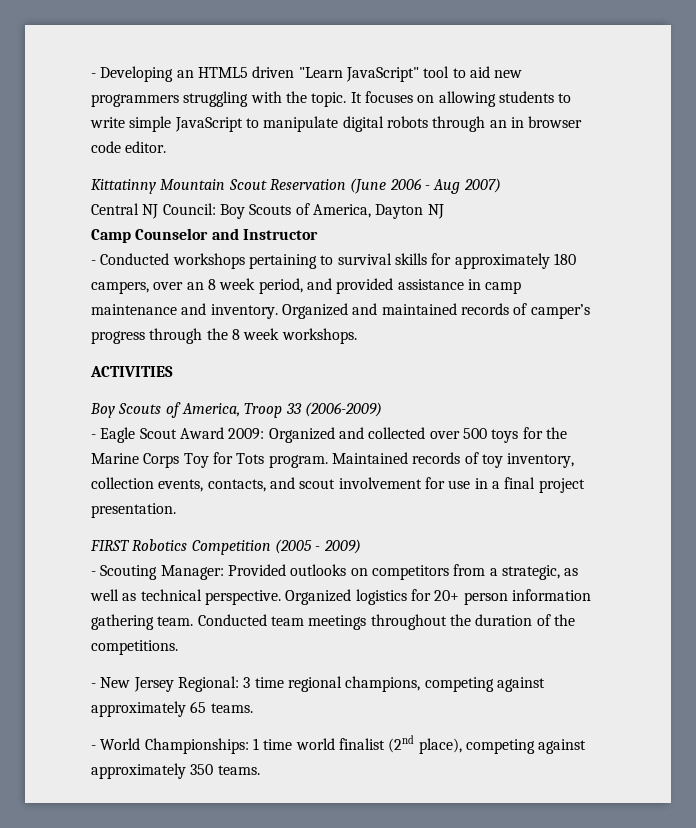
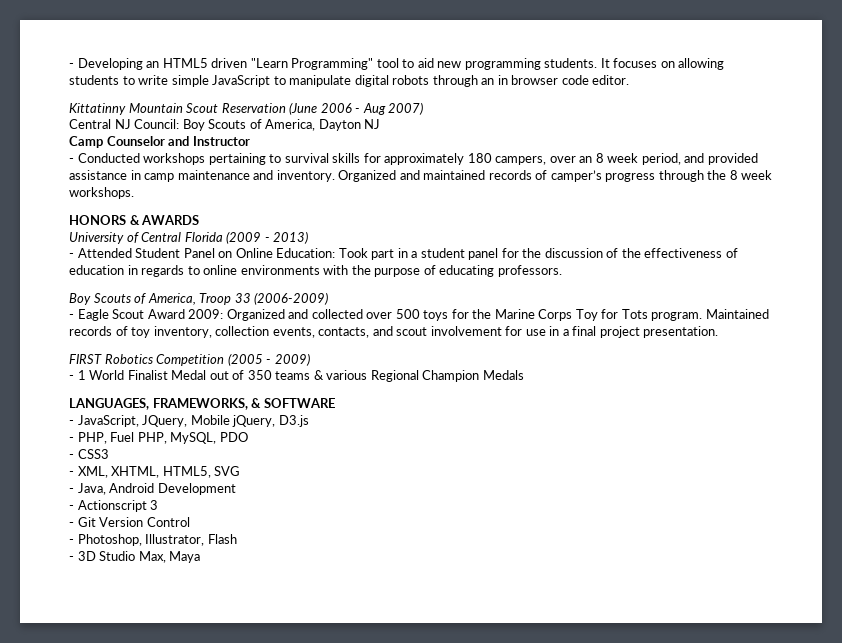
- - Developing an HTML5 driven "Learn JavaScript" tool to aid new programmers struggling with the topic.
+ - Developing an HTML5 driven "Learn Programming" tool to aid new programming students.
- ACTIVITIES
+ HONORS & AWARDS
+ University of Central Florida (2009 - 2013)
+ - Attended Student Panel on Online Education: Took part in a student panel for the discussion of the effectiveness of education in regards to online environments with the purpose of educating professors.
- - Scouting Manager: Provided outlooks on competitors from a strategic, as well as technical perspective. Organized logistics for 20+ person information gathering team. Conducted team meetings throughout the duration of the competitions.
- - New Jersey Regional: 3 time regional champions, competing against approximately 65 teams.
- - World Championships: 1 time world finalist (2nd place), competing against approximately 350 teams.
+ - 1 World Finalist Medal out of 350 teams & various Regional Champion Medals
+ LANGUAGES, FRAMEWORKS, & SOFTWARE
+ - JavaScript, JQuery, Mobile jQuery, D3.js
+ - PHP, Fuel PHP, MySQL, PDO
+ - CSS3
+ - XML, XHTML, HTML5, SVG
+ - Java, Android Development
+ - Actionscript 3
+ - Git Version Control
+ - Photoshop, Illustrator, Flash
+ - 3D Studio Max, Maya

